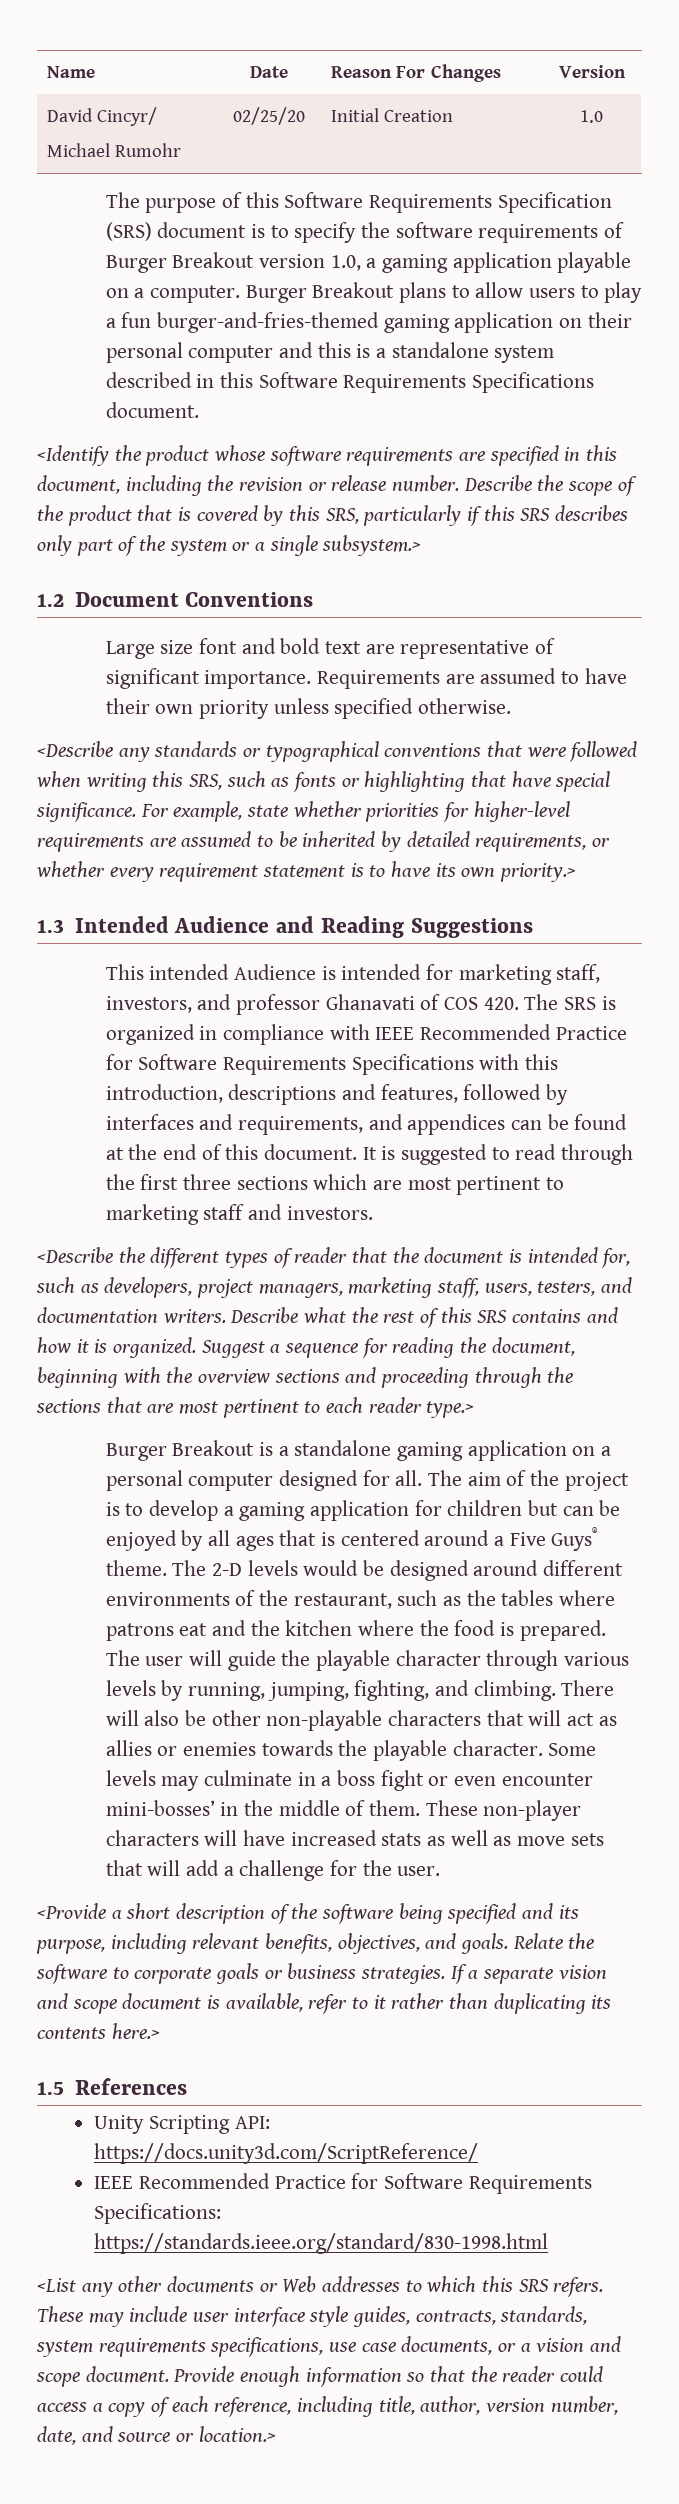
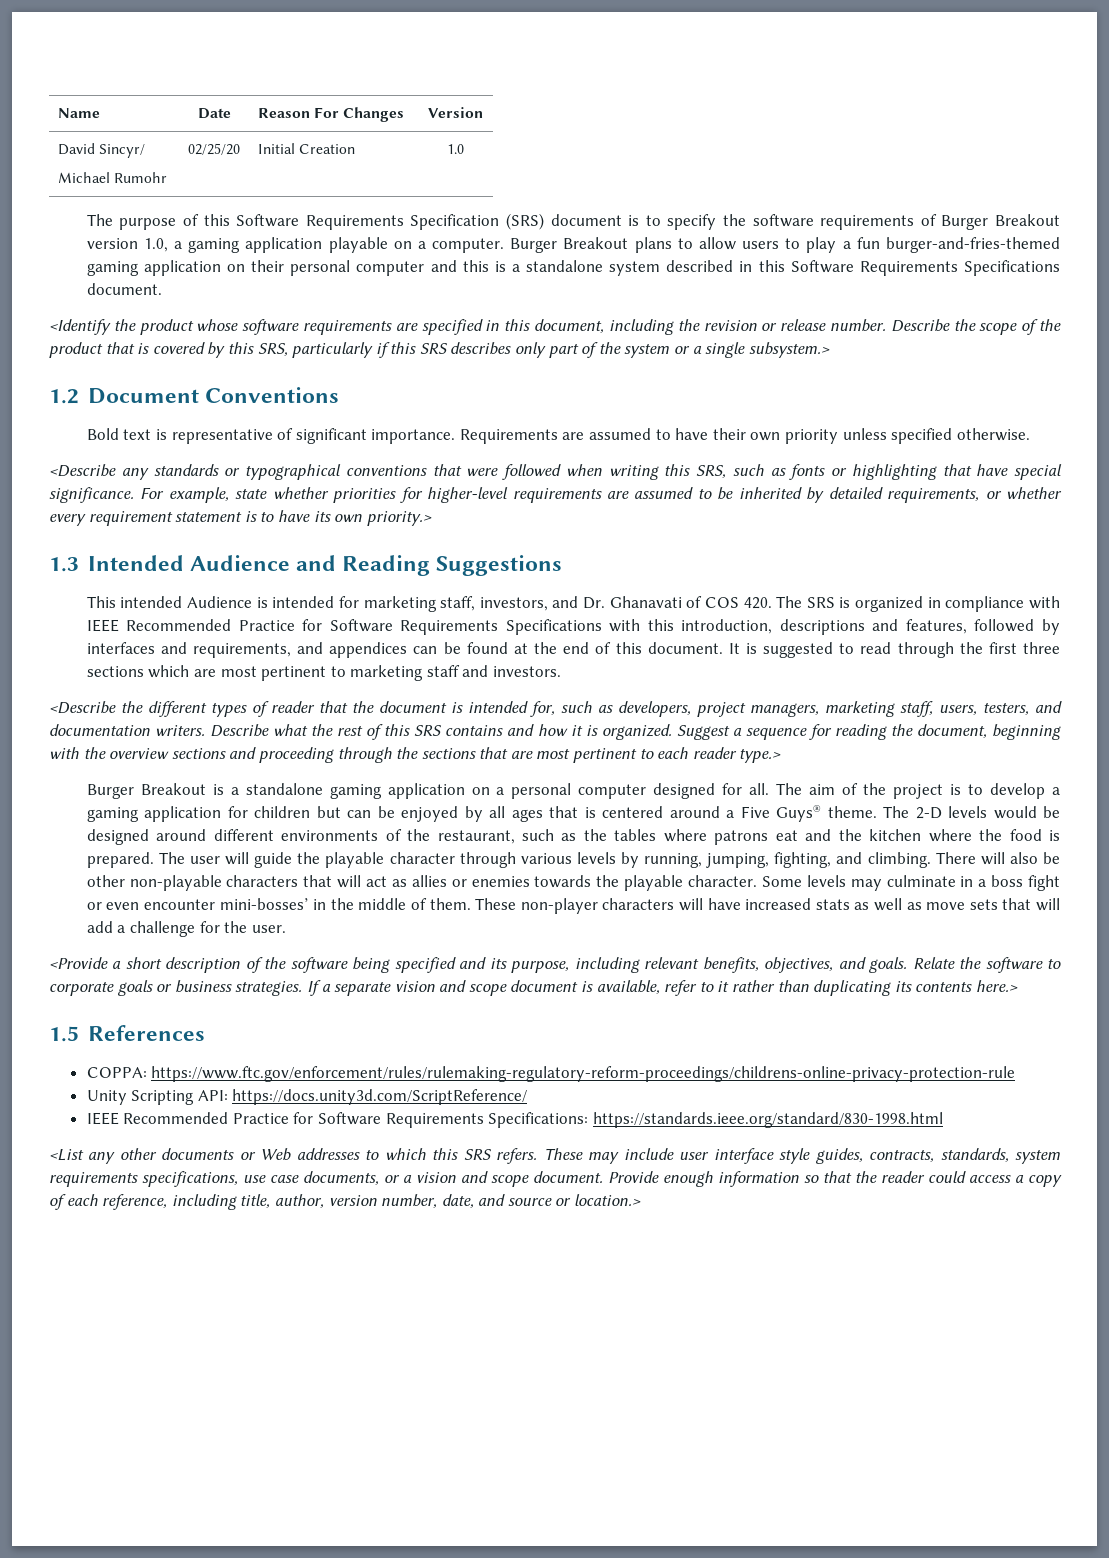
- David Cincyr/
+ David Sincyr/
- Large size font and bold text are representative of significant importance.
+ Bold text is representative of significant importance.
- This intended Audience is intended for marketing staff, investors, and professor Ghanavati of COS 420. The SRS is organized in compliance with IEEE Recommended Practice for Software Requirements Specifications with this introduction, descriptions and features, followed by interfaces and requirements, and appendices can be found at the end of this document.
+ This intended Audience is intended for marketing staff, investors, and Dr. Ghanavati of COS 420. The SRS is organized in compliance with IEEE Recommended Practice for Software Requirements Specifications with this introduction, descriptions and features, followed by interfaces and requirements, and appendices can be found at the end of this document.
+ COPPA: https://www.ftc.gov/enforcement/rules/rulemaking-regulatory-reform-proceedings/childrens-online-privacy-protection-rule

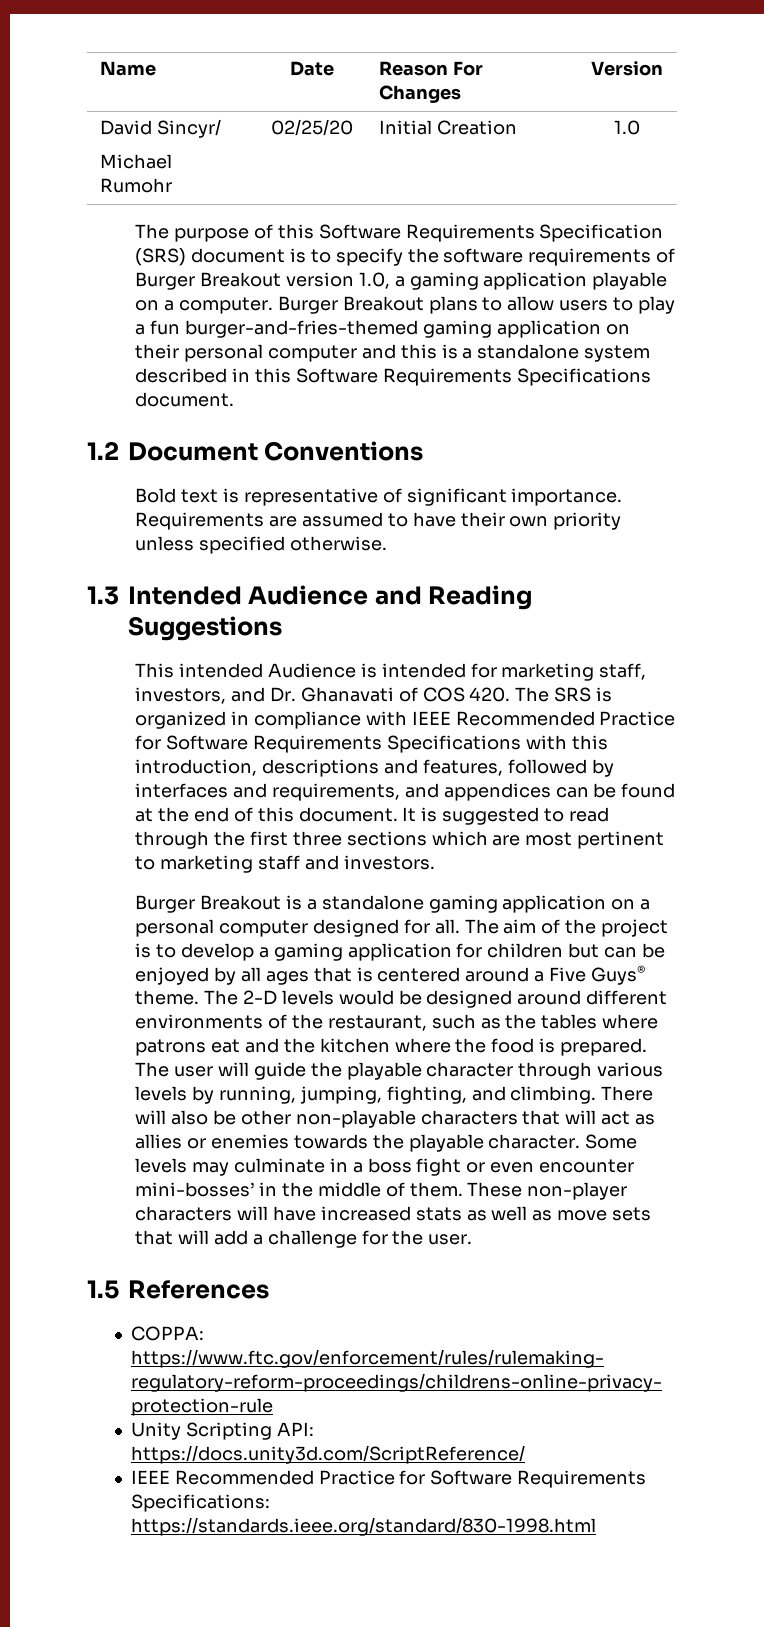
- <Identify the product whose software requirements are specified in this document, including the revision or release number. Describe the scope of the product that is covered by this SRS, particularly if this SRS describes only part of the system or a single subsystem.>
- <Describe any standards or typographical conventions that were followed when writing this SRS, such as fonts or highlighting that have special significance. For example, state whether priorities for higher-level requirements are assumed to be inherited by detailed requirements, or whether every requirement statement is to have its own priority.>
- <Describe the different types of reader that the document is intended for, such as developers, project managers, marketing staff, users, testers, and documentation writers. Describe what the rest of this SRS contains and how it is organized. Suggest a sequence for reading the document, beginning with the overview sections and proceeding through the sections that are most pertinent to each reader type.>
- <Provide a short description of the software being specified and its purpose, including relevant benefits, objectives, and goals. Relate the software to corporate goals or business strategies. If a separate vision and scope document is available, refer to it rather than duplicating its contents here.>
- <List any other documents or Web addresses to which this SRS refers. These may include user interface style guides, contracts, standards, system requirements specifications, use case documents, or a vision and scope document. Provide enough information so that the reader could access a copy of each reference, including title, author, version number, date, and source or location.>

